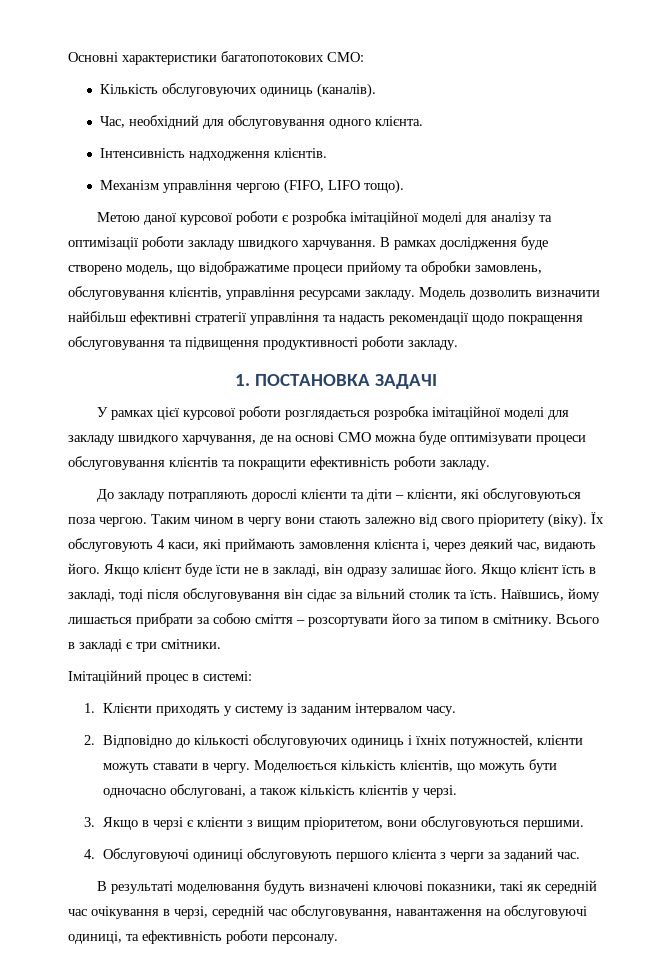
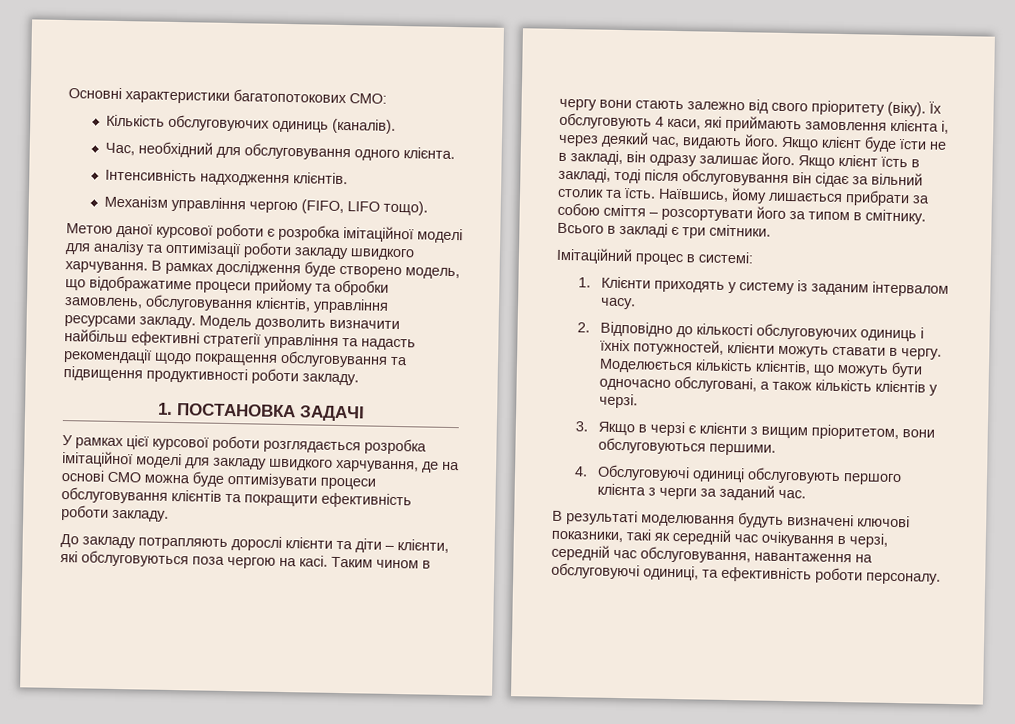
- До закладу потрапляють дорослі клієнти та діти – клієнти, які обслуговуються поза чергою.
+ До закладу потрапляють дорослі клієнти та діти – клієнти, які обслуговуються поза чергою на касі.

